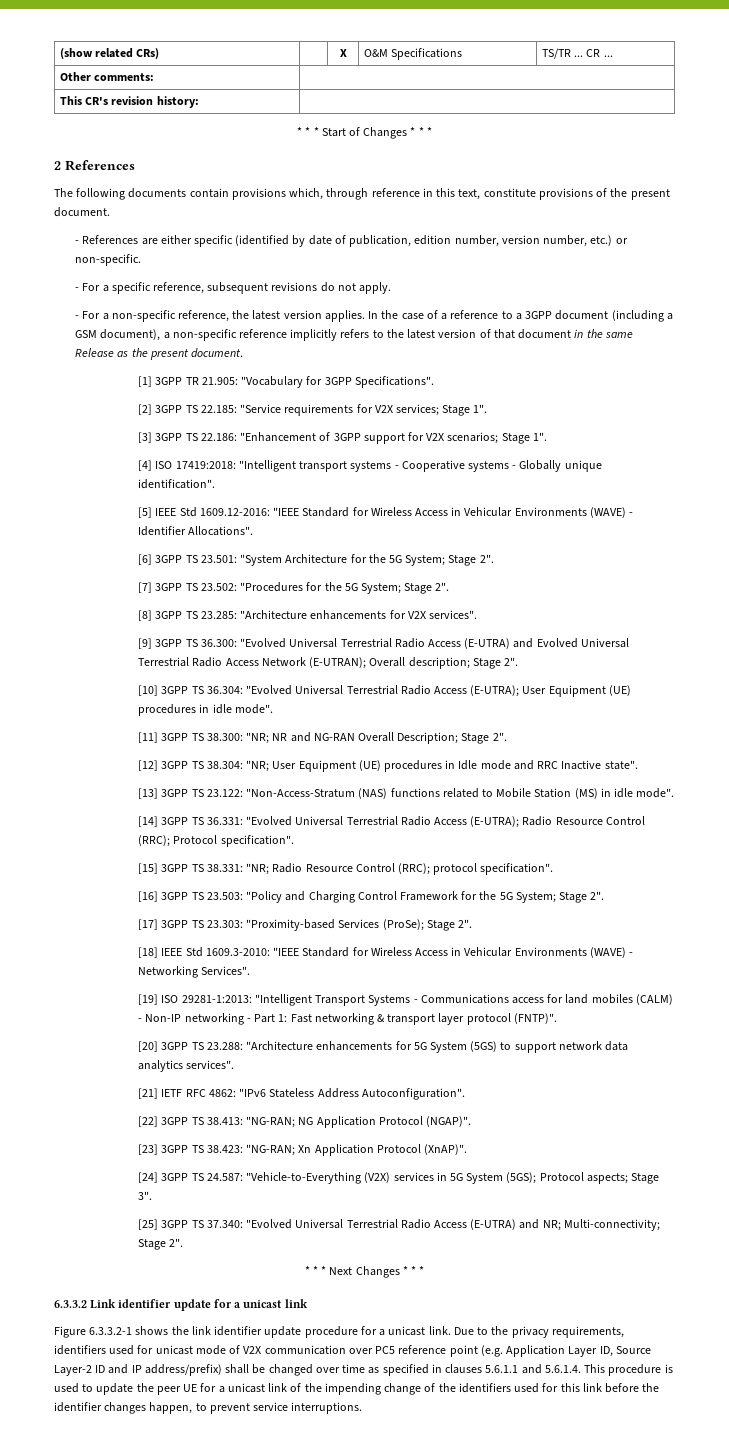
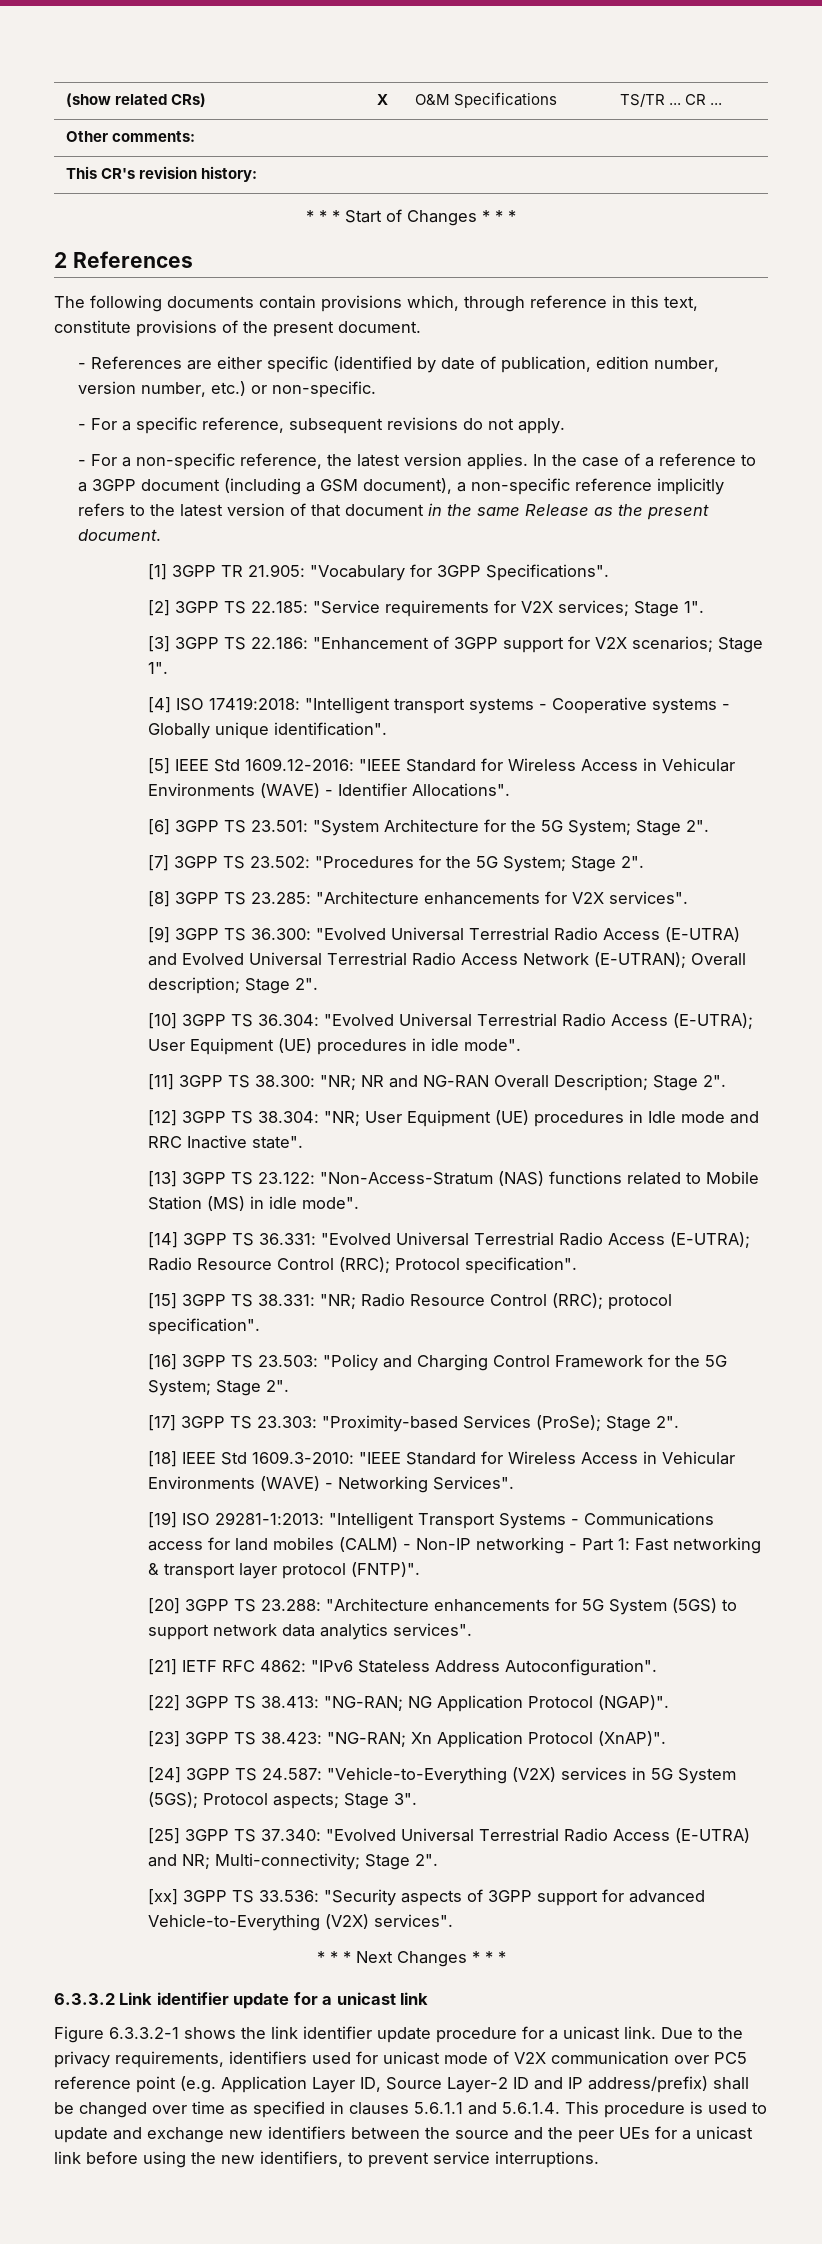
+ [xx] 3GPP TS 33.536: "Security aspects of 3GPP support for advanced Vehicle-to-Everything (V2X) services".
- Due to the privacy requirements, identifiers used for unicast mode of V2X communication over PC5 reference point (e.g. Application Layer ID, Source Layer-2 ID and IP address/prefix) shall be changed over time as specified in clauses 5.6.1.1 and 5.6.1.4. This procedure is used to update the peer UE for a unicast link of the impending change of the identifiers used for this link before the identifier changes happen, to prevent service interruptions.
+ Due to the privacy requirements, identifiers used for unicast mode of V2X communication over PC5 reference point (e.g. Application Layer ID, Source Layer-2 ID and IP address/prefix) shall be changed over time as specified in clauses 5.6.1.1 and 5.6.1.4. This procedure is used to update and exchange new identifiers between the source and the peer UEs for a unicast link before using the new identifiers, to prevent service interruptions.

